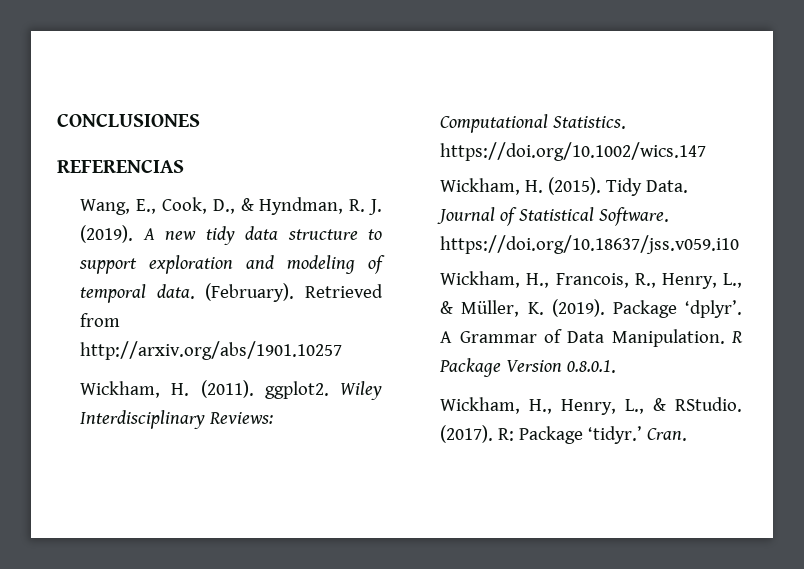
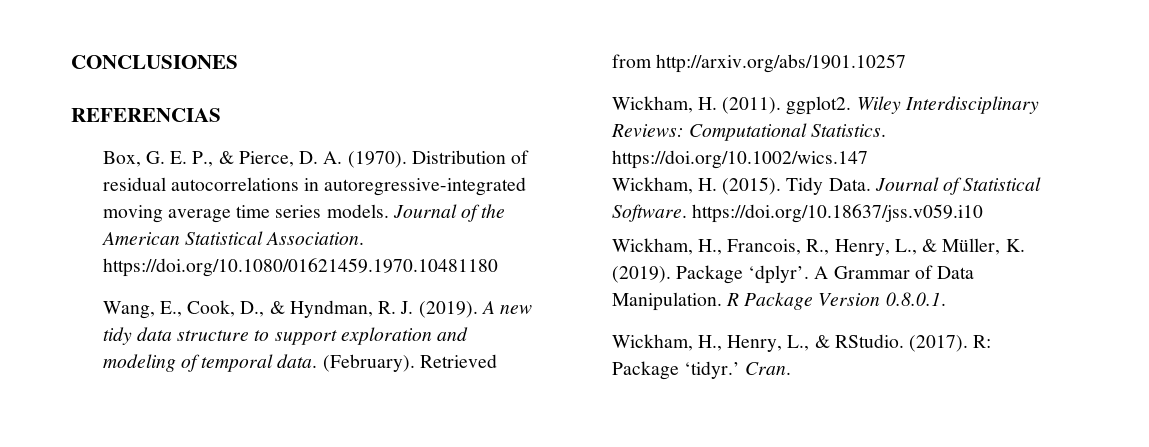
+ Box, G. E. P., & Pierce, D. A. (1970). Distribution of residual autocorrelations in autoregressive-integrated moving average time series models. Journal of the American Statistical Association. https://doi.org/10.1080/01621459.1970.10481180

